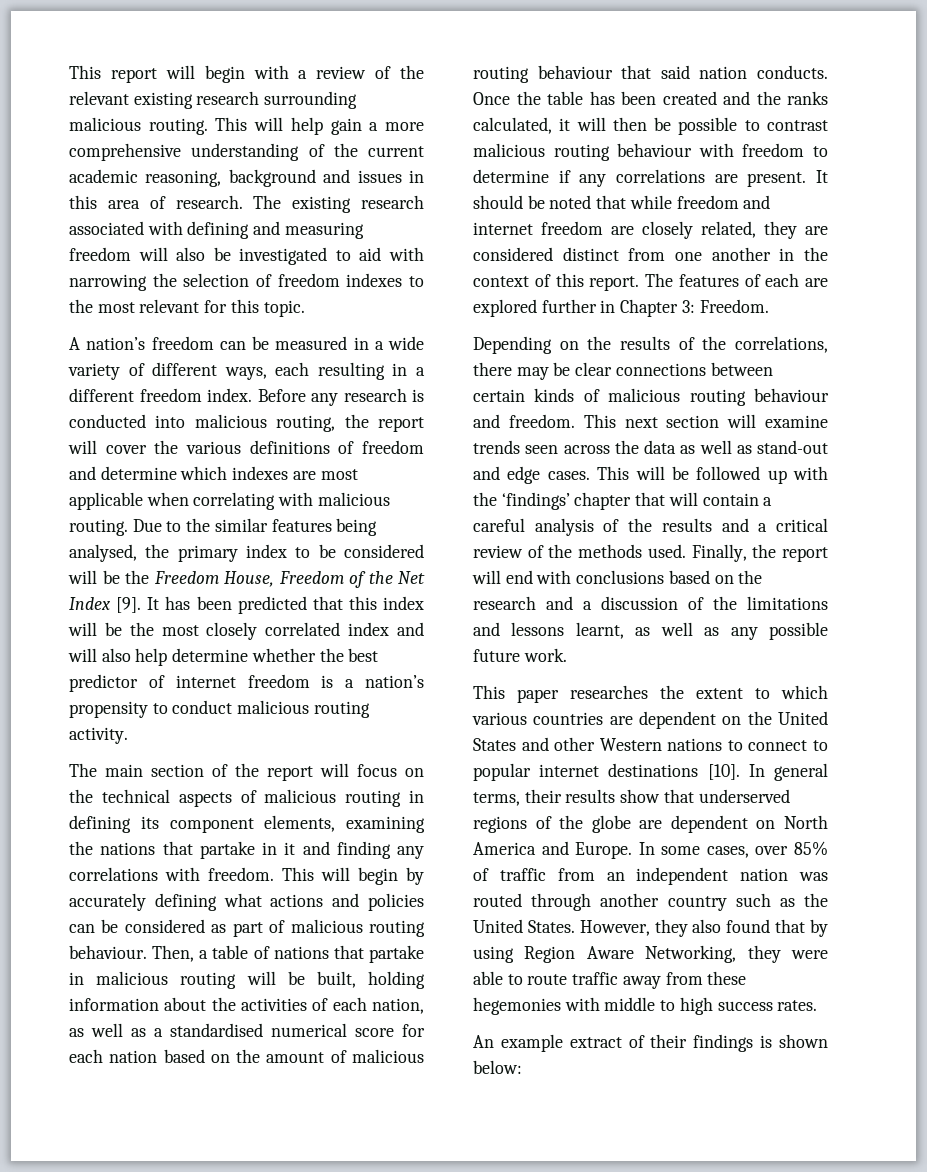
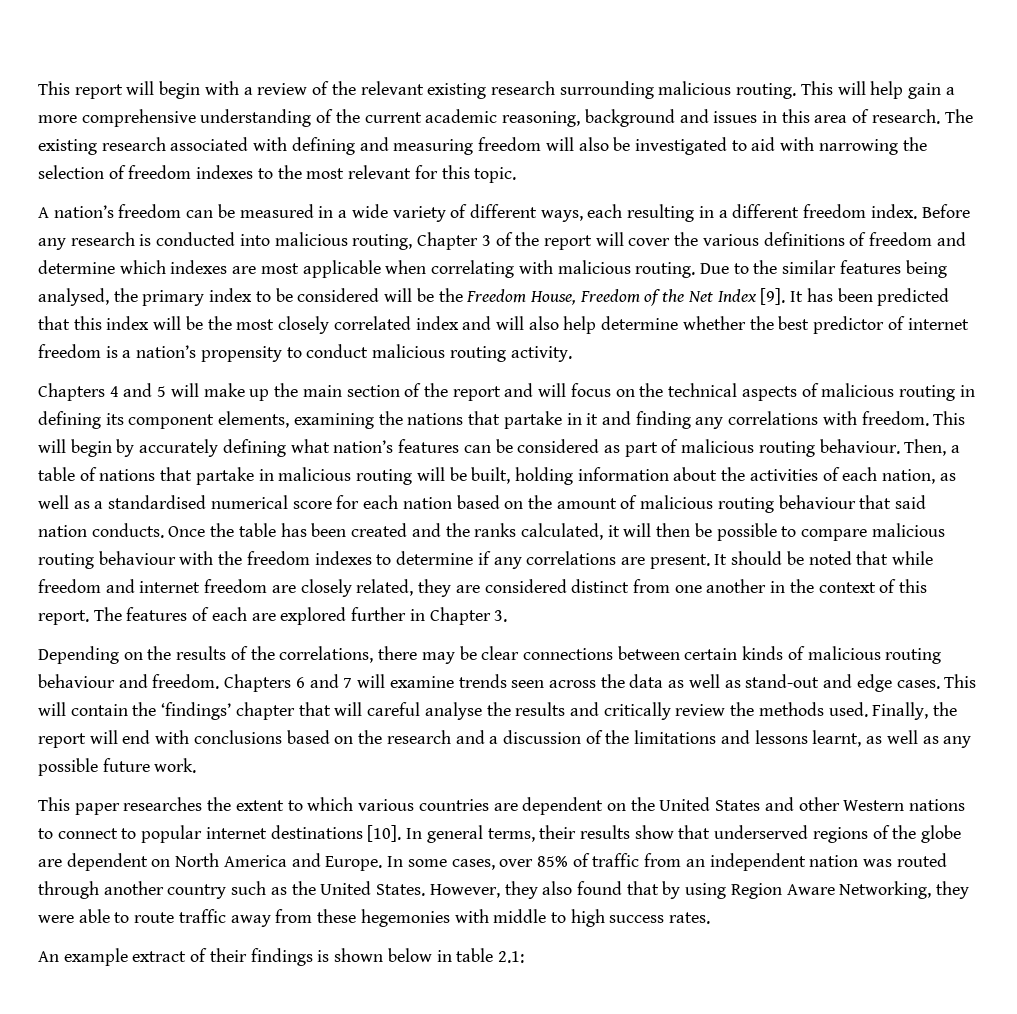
- Before any research is conducted into malicious routing, the report will cover the various definitions of freedom and determine which indexes are most applicable when correlating with malicious routing.
+ Before any research is conducted into malicious routing, Chapter 3 of the report will cover the various definitions of freedom and determine which indexes are most applicable when correlating with malicious routing.
- The main section of the report will focus on the technical aspects of malicious routing in defining its component elements, examining the nations that partake in it and finding any correlations with freedom.
+ Chapters 4 and 5 will make up the main section of the report and will focus on the technical aspects of malicious routing in defining its component elements, examining the nations that partake in it and finding any correlations with freedom.
- This will begin by accurately defining what actions and policies can be considered as part of malicious routing behaviour.
+ This will begin by accurately defining what nation’s features can be considered as part of malicious routing behaviour.
- Once the table has been created and the ranks calculated, it will then be possible to contrast malicious routing behaviour with freedom to determine if any correlations are present.
+ Once the table has been created and the ranks calculated, it will then be possible to compare malicious routing behaviour with the freedom indexes to determine if any correlations are present.
- The features of each are explored further in Chapter 3: Freedom.
+ The features of each are explored further in Chapter 3.
- This next section will examine trends seen across the data as well as stand-out and edge cases.
+ Chapters 6 and 7 will examine trends seen across the data as well as stand-out and edge cases.
- This will be followed up with the ‘findings’ chapter that will contain a careful analysis of the results and a critical review of the methods used.
+ This will contain the ‘findings’ chapter that will careful analyse the results and critically review the methods used.
- An example extract of their findings is shown below:
+ An example extract of their findings is shown below in table 2.1:

